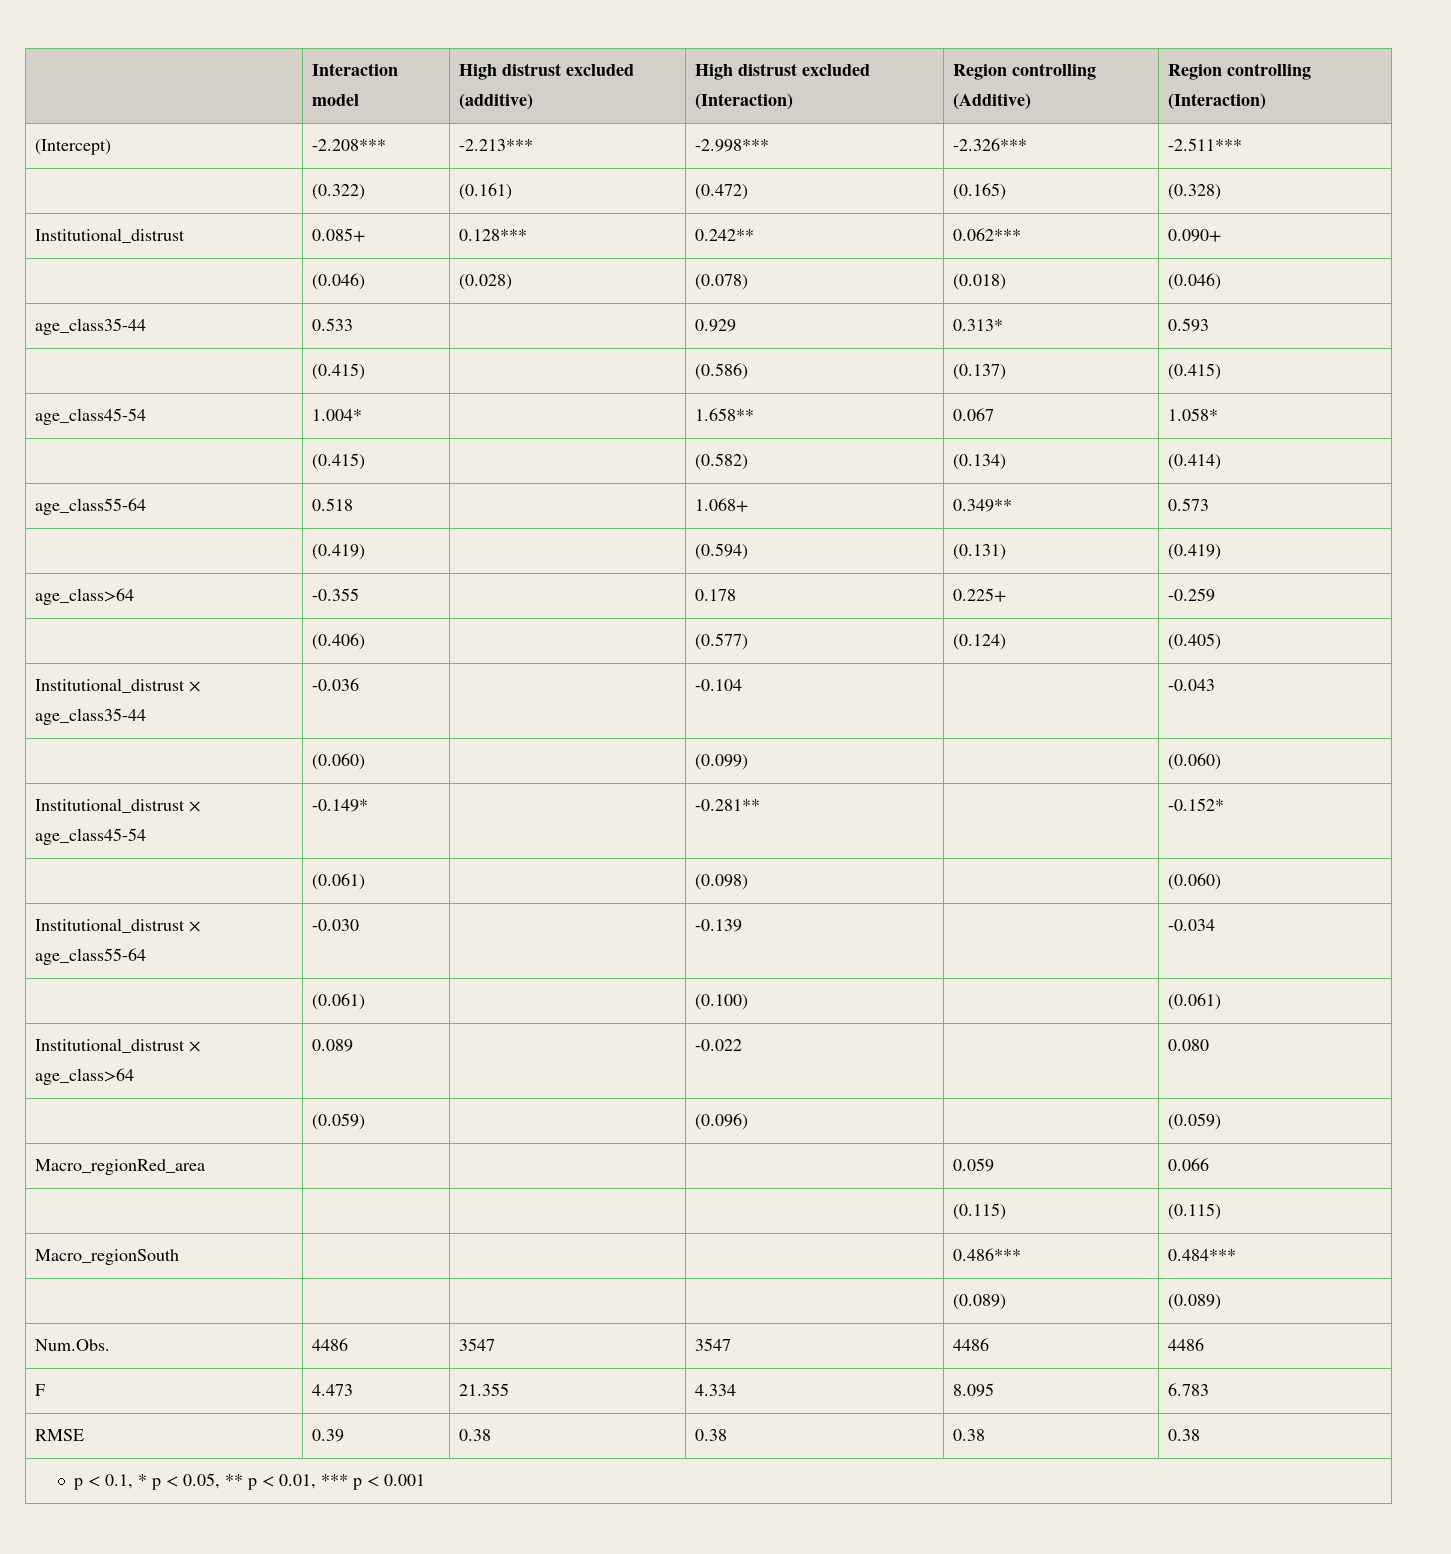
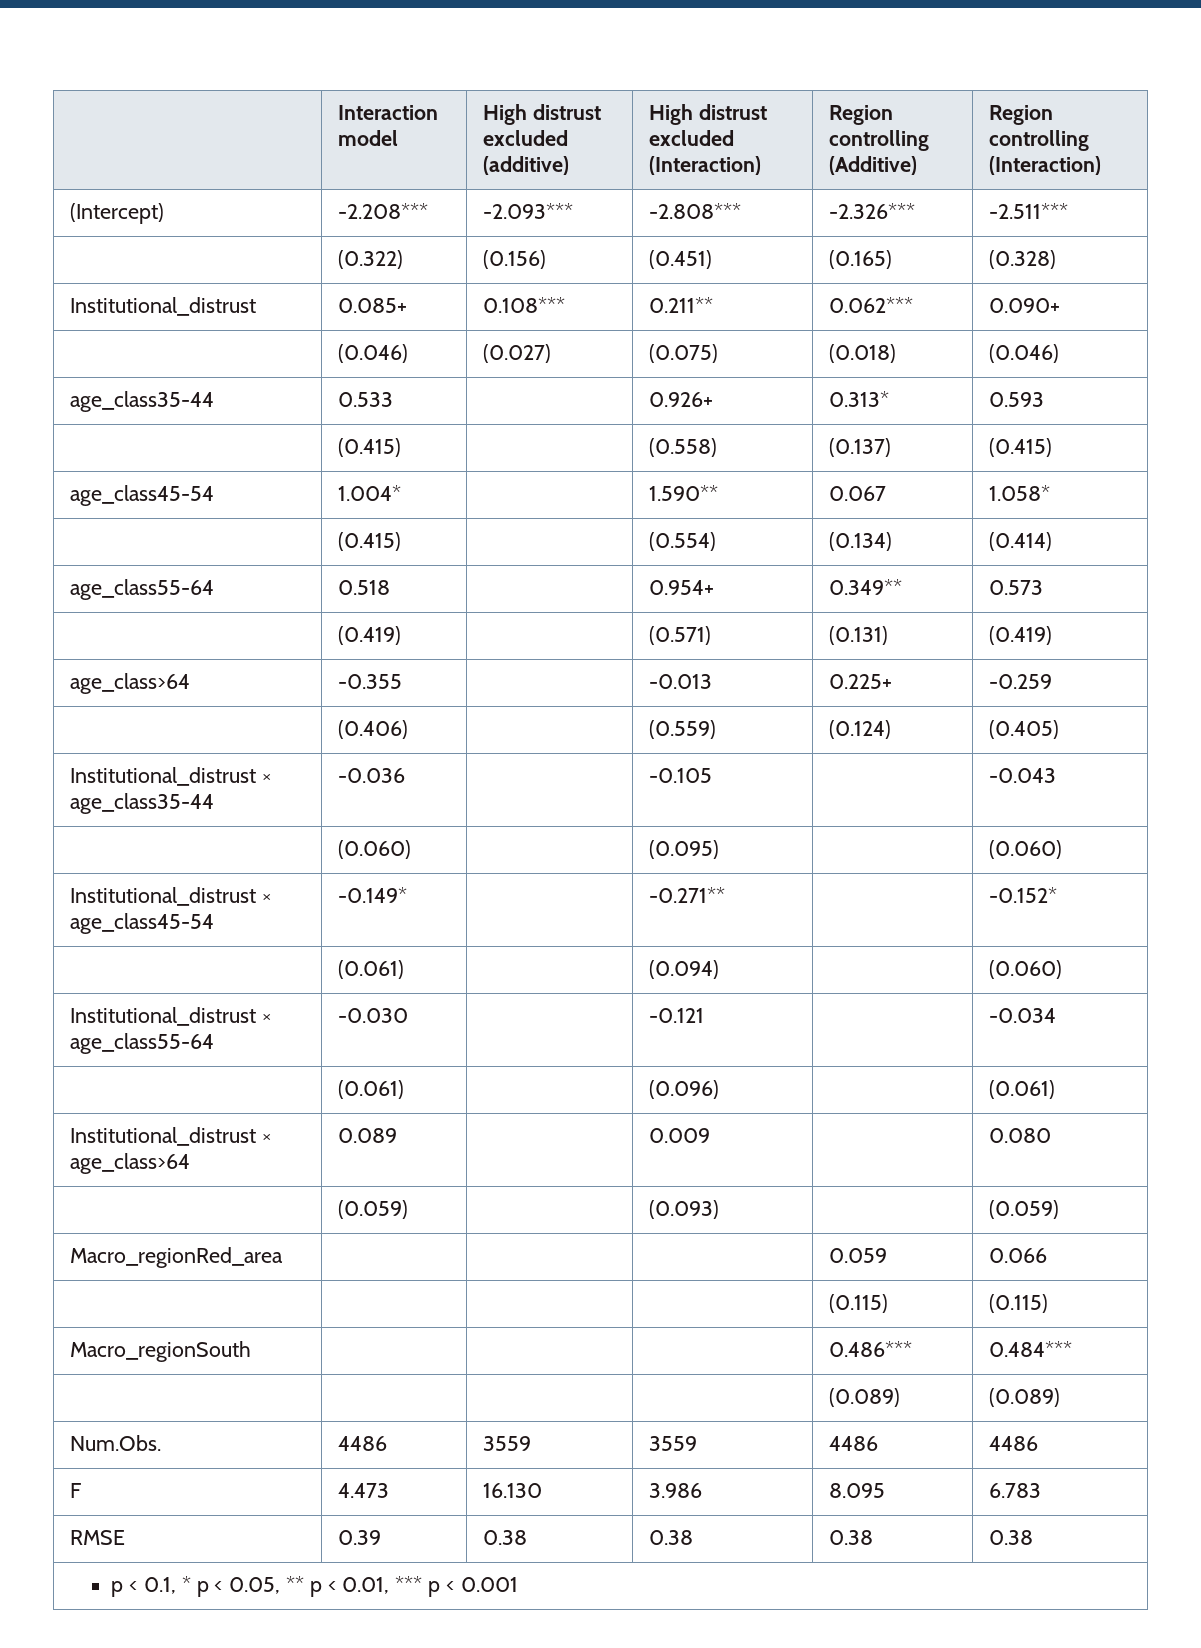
- (Intercept) | -2.208*** | -2.213*** | -2.998*** | -2.326*** | -2.511***
+ (Intercept) | -2.208*** | -2.093*** | -2.808*** | -2.326*** | -2.511***
- | (0.322) | (0.161) | (0.472) | (0.165) | (0.328)
+ | (0.322) | (0.156) | (0.451) | (0.165) | (0.328)
- Institutional_distrust | 0.085+ | 0.128*** | 0.242** | 0.062*** | 0.090+
+ Institutional_distrust | 0.085+ | 0.108*** | 0.211** | 0.062*** | 0.090+
- | (0.046) | (0.028) | (0.078) | (0.018) | (0.046)
+ | (0.046) | (0.027) | (0.075) | (0.018) | (0.046)
- age_class35-44 | 0.533 | | 0.929 | 0.313* | 0.593
+ age_class35-44 | 0.533 | | 0.926+ | 0.313* | 0.593
- | (0.415) | | (0.586) | (0.137) | (0.415)
+ | (0.415) | | (0.558) | (0.137) | (0.415)
- age_class45-54 | 1.004* | | 1.658** | 0.067 | 1.058*
+ age_class45-54 | 1.004* | | 1.590** | 0.067 | 1.058*
- | (0.415) | | (0.582) | (0.134) | (0.414)
+ | (0.415) | | (0.554) | (0.134) | (0.414)
- age_class55-64 | 0.518 | | 1.068+ | 0.349** | 0.573
+ age_class55-64 | 0.518 | | 0.954+ | 0.349** | 0.573
- | (0.419) | | (0.594) | (0.131) | (0.419)
+ | (0.419) | | (0.571) | (0.131) | (0.419)
- age_class>64 | -0.355 | | 0.178 | 0.225+ | -0.259
+ age_class>64 | -0.355 | | -0.013 | 0.225+ | -0.259
- | (0.406) | | (0.577) | (0.124) | (0.405)
+ | (0.406) | | (0.559) | (0.124) | (0.405)
- Institutional_distrust × age_class35-44 | -0.036 | | -0.104 | | -0.043
+ Institutional_distrust × age_class35-44 | -0.036 | | -0.105 | | -0.043
- | (0.060) | | (0.099) | | (0.060)
+ | (0.060) | | (0.095) | | (0.060)
- Institutional_distrust × age_class45-54 | -0.149* | | -0.281** | | -0.152*
+ Institutional_distrust × age_class45-54 | -0.149* | | -0.271** | | -0.152*
- | (0.061) | | (0.098) | | (0.060)
+ | (0.061) | | (0.094) | | (0.060)
- Institutional_distrust × age_class55-64 | -0.030 | | -0.139 | | -0.034
+ Institutional_distrust × age_class55-64 | -0.030 | | -0.121 | | -0.034
- | (0.061) | | (0.100) | | (0.061)
+ | (0.061) | | (0.096) | | (0.061)
- Institutional_distrust × age_class>64 | 0.089 | | -0.022 | | 0.080
+ Institutional_distrust × age_class>64 | 0.089 | | 0.009 | | 0.080
- | (0.059) | | (0.096) | | (0.059)
+ | (0.059) | | (0.093) | | (0.059)
- Num.Obs. | 4486 | 3547 | 3547 | 4486 | 4486
+ Num.Obs. | 4486 | 3559 | 3559 | 4486 | 4486
- F | 4.473 | 21.355 | 4.334 | 8.095 | 6.783
+ F | 4.473 | 16.130 | 3.986 | 8.095 | 6.783

